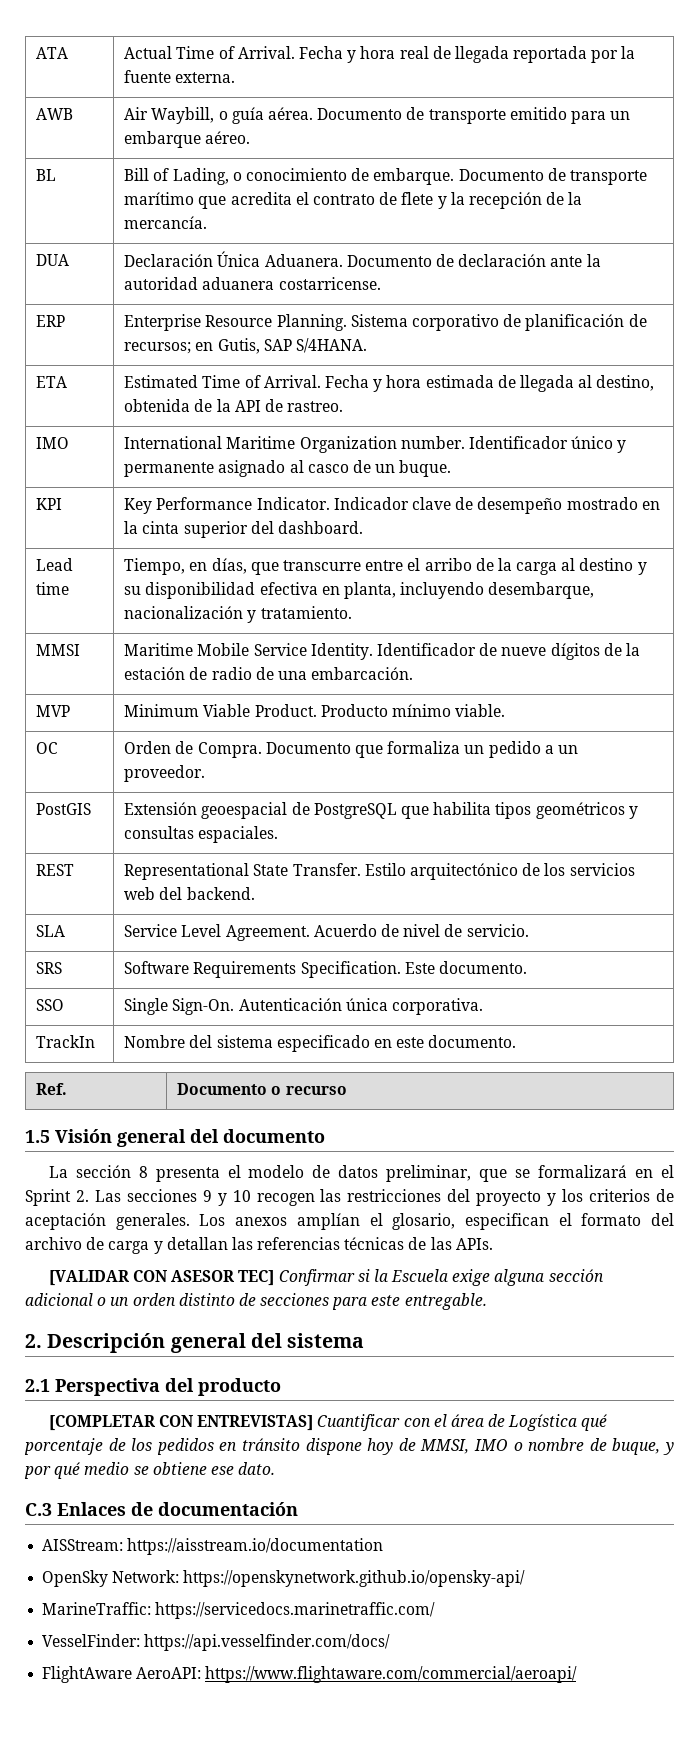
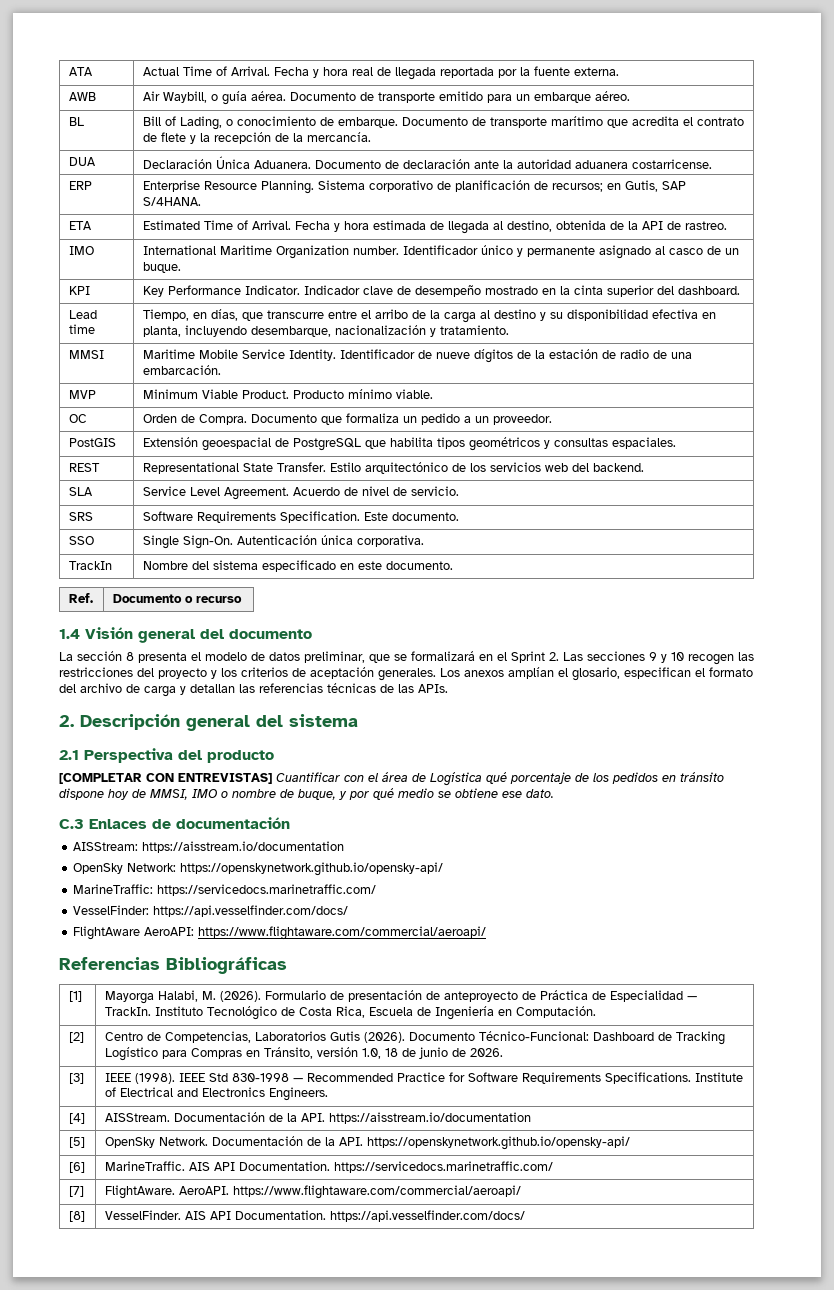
- 1.5 Visión general del documento
+ 1.4 Visión general del documento
- [VALIDAR CON ASESOR TEC] Confirmar si la Escuela exige alguna sección adicional o un orden distinto de secciones para este entregable.
+ Referencias Bibliográficas
+ [1] | Mayorga Halabi, M. (2026). Formulario de presentación de anteproyecto de Práctica de Especialidad — TrackIn. Instituto Tecnológico de Costa Rica, Escuela de Ingeniería en Computación.
+ [2] | Centro de Competencias, Laboratorios Gutis (2026). Documento Técnico-Funcional: Dashboard de Tracking Logístico para Compras en Tránsito, versión 1.0, 18 de junio de 2026.
+ [3] | IEEE (1998). IEEE Std 830-1998 — Recommended Practice for Software Requirements Specifications. Institute of Electrical and Electronics Engineers.
+ [4] | AISStream. Documentación de la API. https://aisstream.io/documentation
+ [5] | OpenSky Network. Documentación de la API. https://openskynetwork.github.io/opensky-api/
+ [6] | MarineTraffic. AIS API Documentation. https://servicedocs.marinetraffic.com/
+ [7] | FlightAware. AeroAPI. https://www.flightaware.com/commercial/aeroapi/
+ [8] | VesselFinder. AIS API Documentation. https://api.vesselfinder.com/docs/

